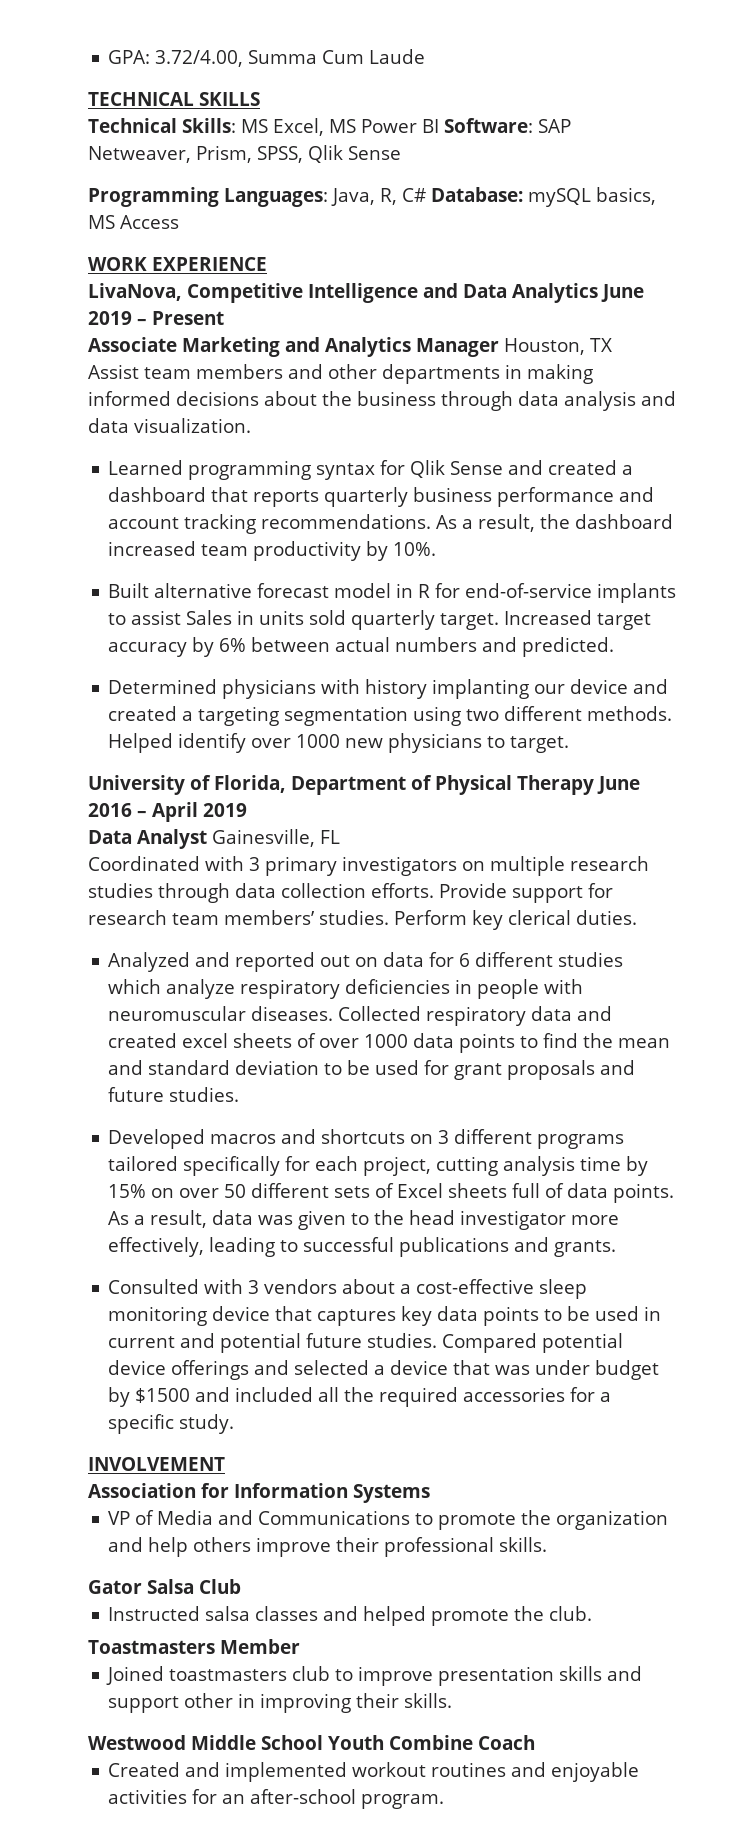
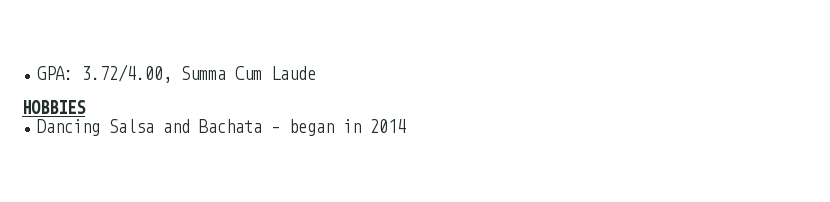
- TECHNICAL SKILLS
- Technical Skills: MS Excel, MS Power BI Software: SAP Netweaver, Prism, SPSS, Qlik Sense
- Programming Languages: Java, R, C# Database: mySQL basics, MS Access
- WORK EXPERIENCE
- LivaNova, Competitive Intelligence and Data Analytics June 2019 – Present
- Associate Marketing and Analytics Manager Houston, TX
- Assist team members and other departments in making informed decisions about the business through data analysis and data visualization.
- Learned programming syntax for Qlik Sense and created a dashboard that reports quarterly business performance and account tracking recommendations. As a result, the dashboard increased team productivity by 10%.
- Built alternative forecast model in R for end-of-service implants to assist Sales in units sold quarterly target. Increased target accuracy by 6% between actual numbers and predicted.
- Determined physicians with history implanting our device and created a targeting segmentation using two different methods. Helped identify over 1000 new physicians to target.
- University of Florida, Department of Physical Therapy June 2016 – April 2019
- Data Analyst Gainesville, FL
- Coordinated with 3 primary investigators on multiple research studies through data collection efforts. Provide support for research team members’ studies. Perform key clerical duties.
- Analyzed and reported out on data for 6 different studies which analyze respiratory deficiencies in people with neuromuscular diseases. Collected respiratory data and created excel sheets of over 1000 data points to find the mean and standard deviation to be used for grant proposals and future studies.
- Developed macros and shortcuts on 3 different programs tailored specifically for each project, cutting analysis time by 15% on over 50 different sets of Excel sheets full of data points. As a result, data was given to the head investigator more effectively, leading to successful publications and grants.
- Consulted with 3 vendors about a cost-effective sleep monitoring device that captures key data points to be used in current and potential future studies. Compared potential device offerings and selected a device that was under budget by $1500 and included all the required accessories for a specific study.
- INVOLVEMENT
- Association for Information Systems
- VP of Media and Communications to promote the organization and help others improve their professional skills.
- Gator Salsa Club
- Instructed salsa classes and helped promote the club.
- Toastmasters Member
- Joined toastmasters club to improve presentation skills and support other in improving their skills.
- Westwood Middle School Youth Combine Coach
- Created and implemented workout routines and enjoyable activities for an after-school program.
+ HOBBIES
+ Dancing Salsa and Bachata – began in 2014

